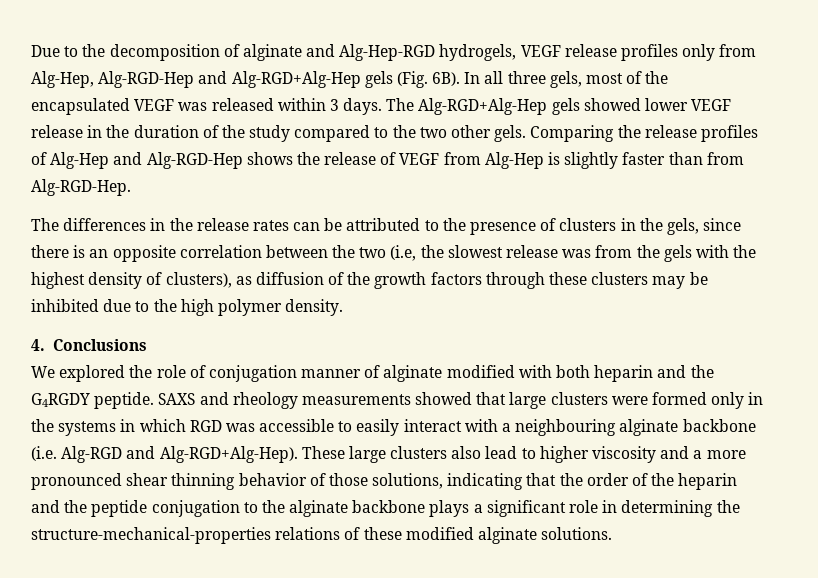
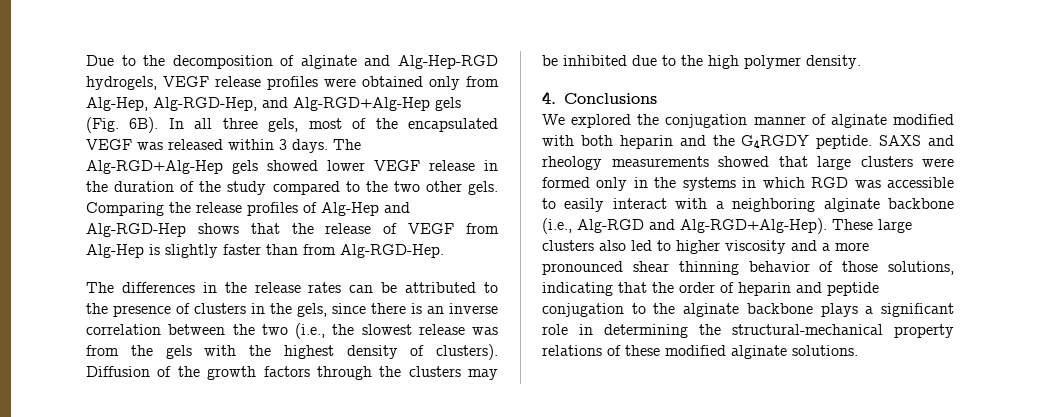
- Due to the decomposition of alginate and Alg-Hep-RGD hydrogels, VEGF release profiles only from Alg-Hep, Alg-RGD-Hep and Alg-RGD+Alg-Hep gels (Fig. 6B).
+ Due to the decomposition of alginate and Alg-Hep-RGD hydrogels, VEGF release profiles were obtained only from Alg-Hep, Alg-RGD-Hep, and Alg-RGD+Alg-Hep gels (Fig. 6B).
- Comparing the release profiles of Alg-Hep and Alg-RGD-Hep shows the release of VEGF from Alg-Hep is slightly faster than from Alg-RGD-Hep.
+ Comparing the release profiles of Alg-Hep and Alg-RGD-Hep shows that the release of VEGF from Alg-Hep is slightly faster than from Alg-RGD-Hep.
- The differences in the release rates can be attributed to the presence of clusters in the gels, since there is an opposite correlation between the two (i.e, the slowest release was from the gels with the highest density of clusters), as diffusion of the growth factors through these clusters may be inhibited due to the high polymer density.
+ The differences in the release rates can be attributed to the presence of clusters in the gels, since there is an inverse correlation between the two (i.e., the slowest release was from the gels with the highest density of clusters). Diffusion of the growth factors through the clusters may be inhibited due to the high polymer density.
- We explored the role of conjugation manner of alginate modified with both heparin and the G4RGDY peptide.
+ We explored the conjugation manner of alginate modified with both heparin and the G4RGDY peptide.
- SAXS and rheology measurements showed that large clusters were formed only in the systems in which RGD was accessible to easily interact with a neighbouring alginate backbone (i.e. Alg-RGD and Alg-RGD+Alg-Hep).
+ SAXS and rheology measurements showed that large clusters were formed only in the systems in which RGD was accessible to easily interact with a neighboring alginate backbone (i.e., Alg-RGD and Alg-RGD+Alg-Hep).
- These large clusters also lead to higher viscosity and a more pronounced shear thinning behavior of those solutions, indicating that the order of the heparin and the peptide conjugation to the alginate backbone plays a significant role in determining the structure-mechanical-properties relations of these modified alginate solutions.
+ These large clusters also led to higher viscosity and a more pronounced shear thinning behavior of those solutions, indicating that the order of heparin and peptide conjugation to the alginate backbone plays a significant role in determining the structural-mechanical property relations of these modified alginate solutions.

